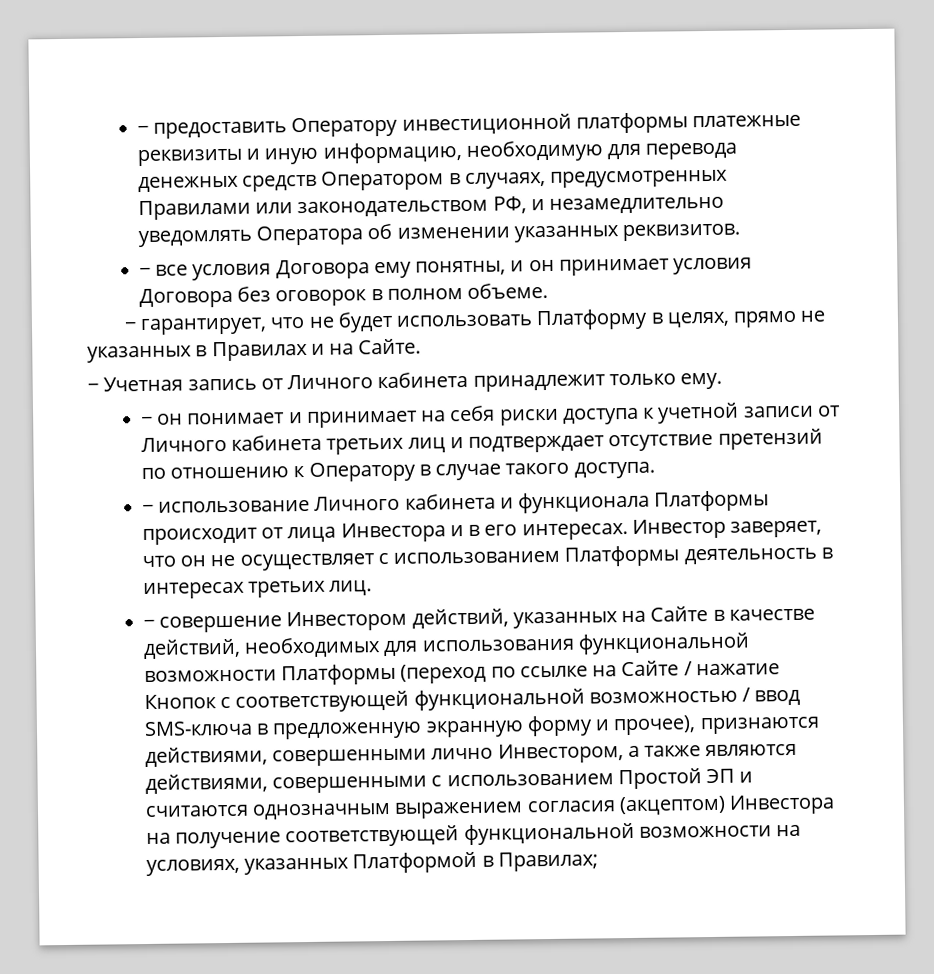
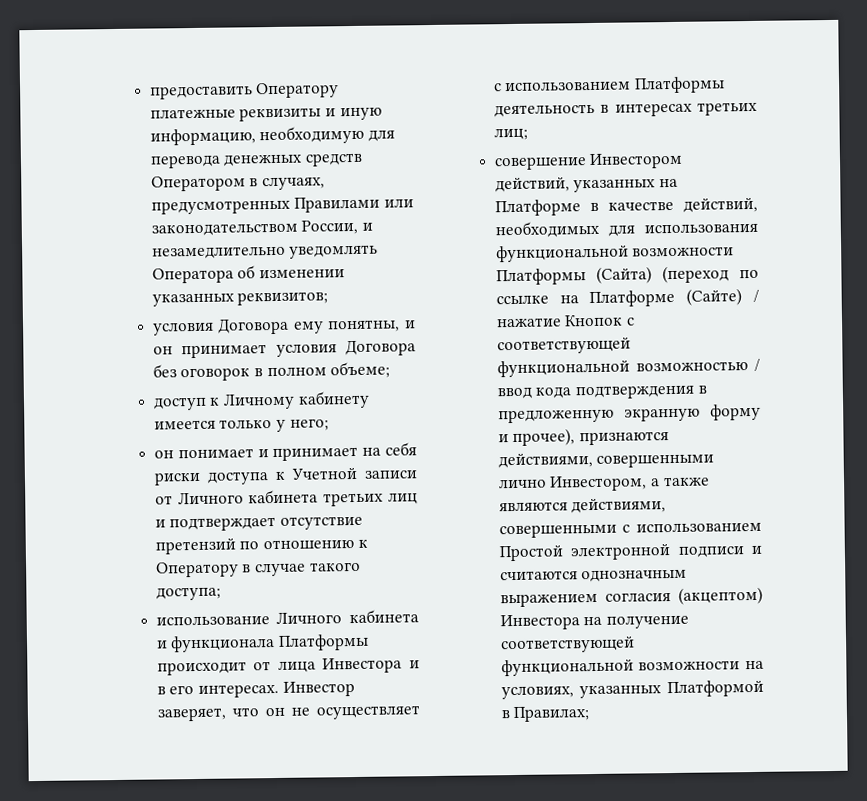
- − предоставить Оператору инвестиционной платформы платежные реквизиты и иную информацию, необходимую для перевода денежных средств Оператором в случаях, предусмотренных Правилами или законодательством РФ, и незамедлительно уведомлять Оператора об изменении указанных реквизитов.
- − все условия Договора ему понятны, и он принимает условия Договора без оговорок в полном объеме.
- − гарантирует, что не будет использовать Платформу в целях, прямо не указанных в Правилах и на Сайте.
- − Учетная запись от Личного кабинета принадлежит только ему.
- − он понимает и принимает на себя риски доступа к учетной записи от Личного кабинета третьих лиц и подтверждает отсутствие претензий по отношению к Оператору в случае такого доступа.
- − использование Личного кабинета и функционала Платформы происходит от лица Инвестора и в его интересах.
+ предоставить Оператору платежные реквизиты и иную информацию, необходимую для перевода денежных средств Оператором в случаях, предусмотренных Правилами или законодательством России, и незамедлительно уведомлять Оператора об изменении указанных реквизитов;
+ условия Договора ему понятны, и он принимает условия Договора без оговорок в полном объеме;
+ доступ к Личному кабинету имеется только у него;
+ он понимает и принимает на себя риски доступа к Учетной записи от Личного кабинета третьих лиц и подтверждает отсутствие претензий по отношению к Оператору в случае такого доступа;
+ использование Личного кабинета и функционала Платформы происходит от лица Инвестора и в его интересах.
- Инвестор заверяет, что он не осуществляет с использованием Платформы деятельность в интересах третьих лиц.
- − совершение Инвестором действий, указанных на Сайте в качестве действий, необходимых для использования функциональной возможности Платформы (переход по ссылке на Сайте / нажатие Кнопок с соответствующей функциональной возможностью / ввод SMS-ключа в предложенную экранную форму и прочее), признаются действиями, совершенными лично Инвестором, а также являются действиями, совершенными с использованием Простой ЭП и считаются однозначным выражением согласия (акцептом) Инвестора на получение соответствующей функциональной возможности на условиях, указанных Платформой в Правилах;
+ Инвестор заверяет, что он не осуществляет с использованием Платформы деятельность в интересах третьих лиц;
+ совершение Инвестором действий, указанных на Платформе в качестве действий, необходимых для использования функциональной возможности Платформы (Сайта) (переход по ссылке на Платформе (Сайте) / нажатие Кнопок с соответствующей функциональной возможностью / ввод кода подтверждения в предложенную экранную форму и прочее), признаются действиями, совершенными лично Инвестором, а также являются действиями, совершенными с использованием Простой электронной подписи и считаются однозначным выражением согласия (акцептом) Инвестора на получение соответствующей функциональной возможности на условиях, указанных Платформой в Правилах;

